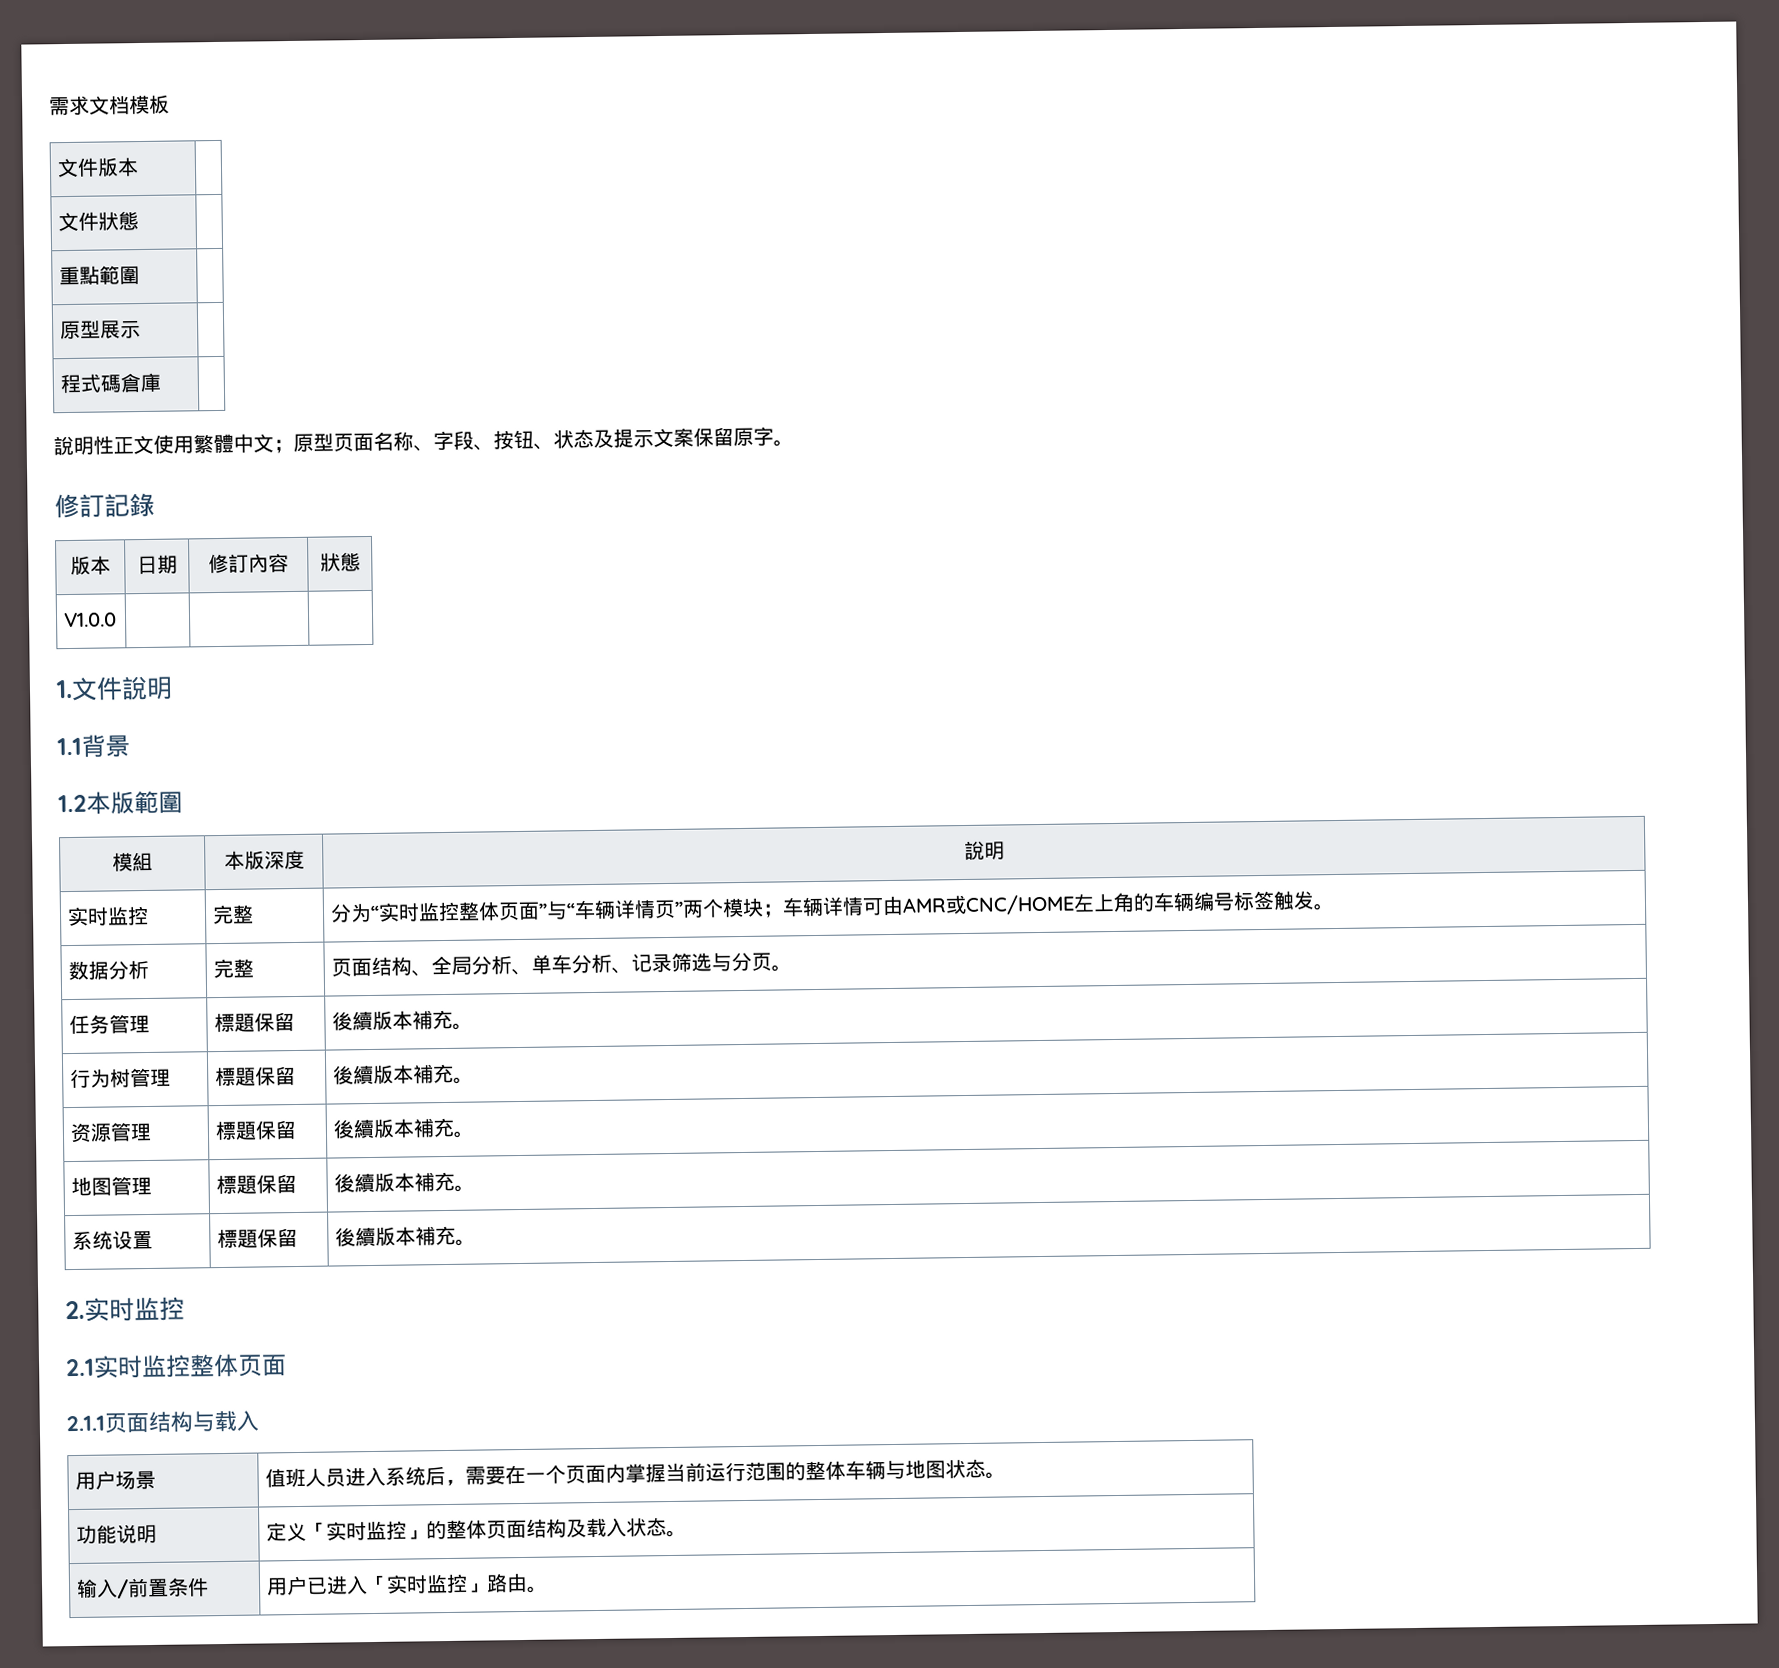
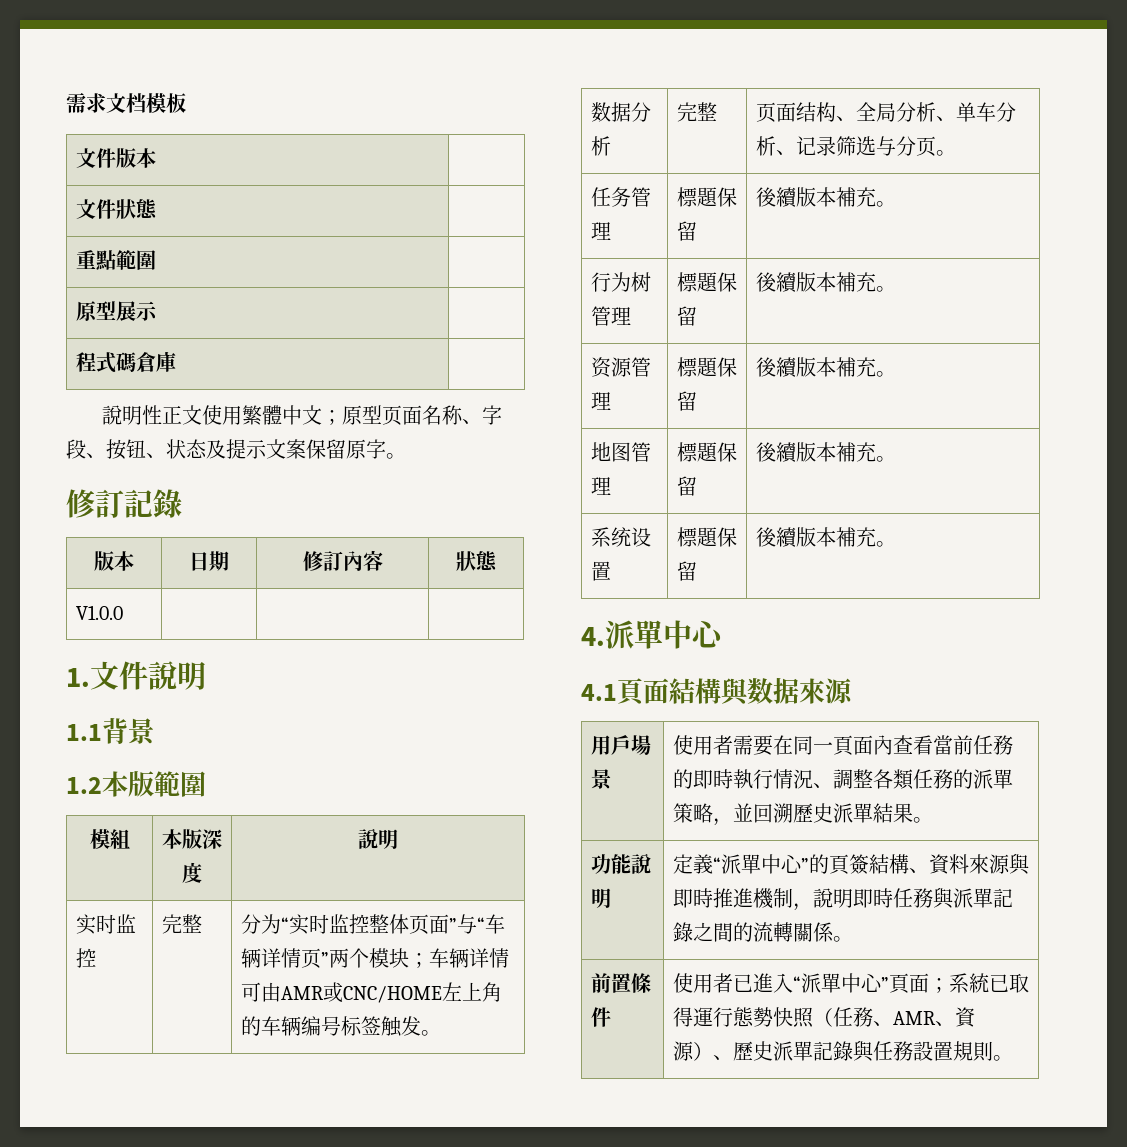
- 2.实时监控
- 2.1实时监控整体页面
- 2.1.1页面结构与载入
- 用户场景 | 值班人员进入系统后，需要在一个页面内掌握当前运行范围的整体车辆与地图状态。
+ 4.派單中心
+ 4.1頁面結構與数据來源
+ 用戶場景 | 使用者需要在同一頁面內查看當前任務的即時執行情況、調整各類任務的派單策略，並回溯歷史派單結果。
- 功能说明 | 定义「实时监控」的整体页面结构及载入状态。
- 输入/前置条件 | 用户已进入「实时监控」路由。
+ 功能說明 | 定義“派單中心”的頁簽結構、資料來源與即時推進機制，說明即時任務與派單記錄之間的流轉關係。
+ 前置條件 | 使用者已進入“派單中心”頁面；系統已取得運行態勢快照（任務、AMR、資源）、歷史派單記錄與任務設置規則。

